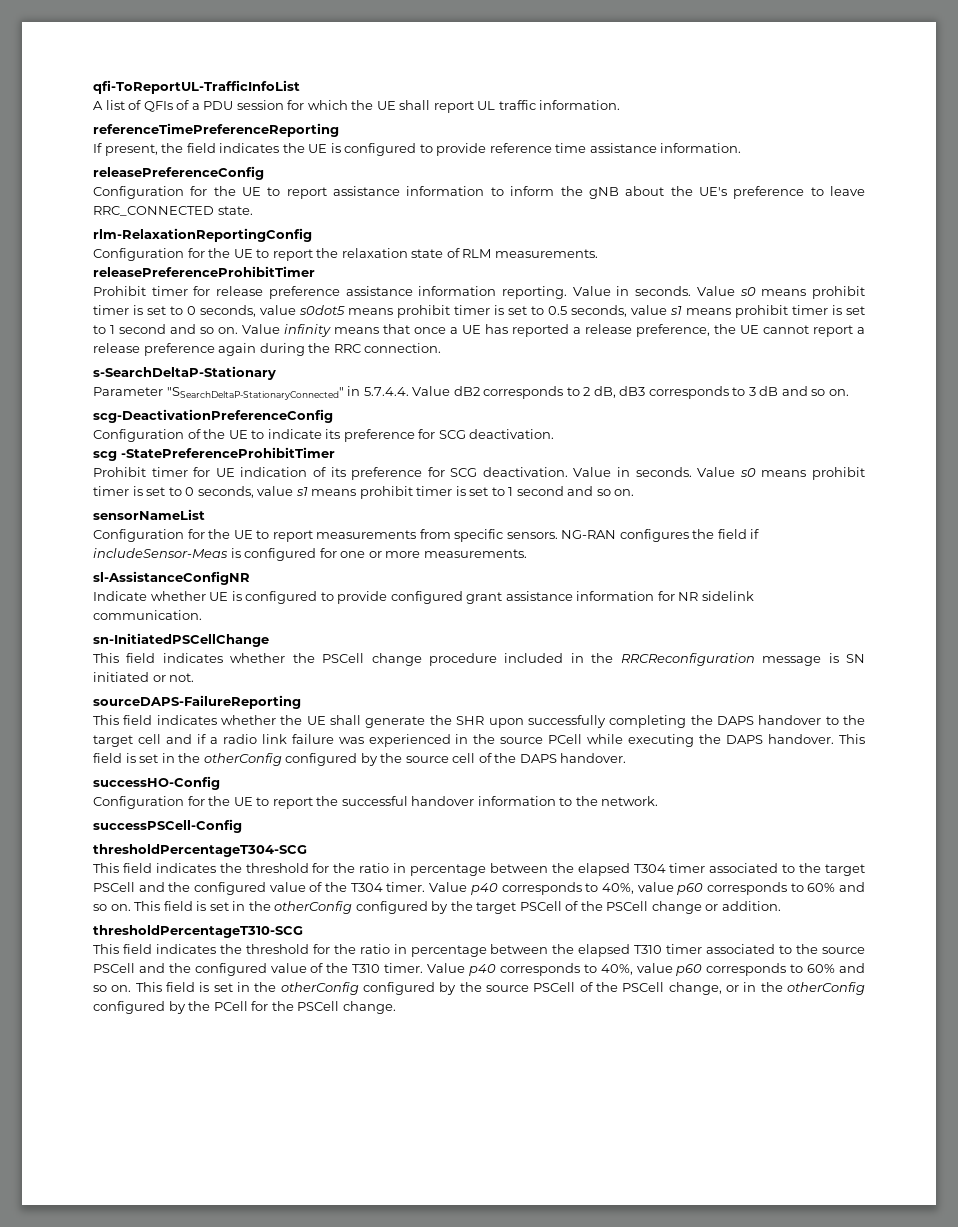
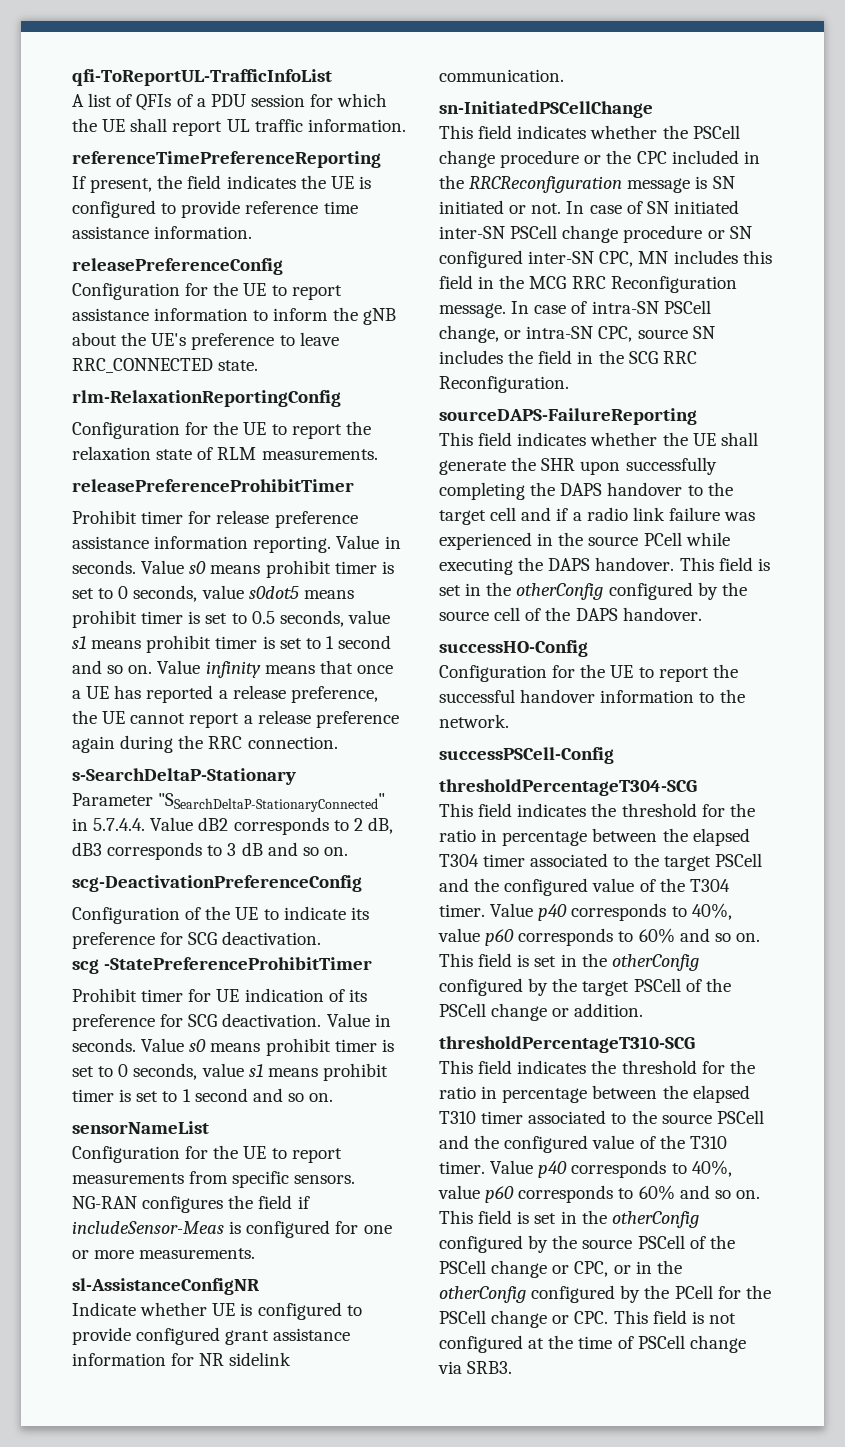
- This field indicates whether the PSCell change procedure included in the RRCReconfiguration message is SN initiated or not.
+ This field indicates whether the PSCell change procedure or the CPC included in the RRCReconfiguration message is SN initiated or not. In case of SN initiated inter-SN PSCell change procedure or SN configured inter-SN CPC, MN includes this field in the MCG RRC Reconfiguration message. In case of intra-SN PSCell change, or intra-SN CPC, source SN includes the field in the SCG RRC Reconfiguration.
- This field is set in the otherConfig configured by the source PSCell of the PSCell change, or in the otherConfig configured by the PCell for the PSCell change.
+ This field is set in the otherConfig configured by the source PSCell of the PSCell change or CPC, or in the otherConfig configured by the PCell for the PSCell change or CPC. This field is not configured at the time of PSCell change via SRB3.

